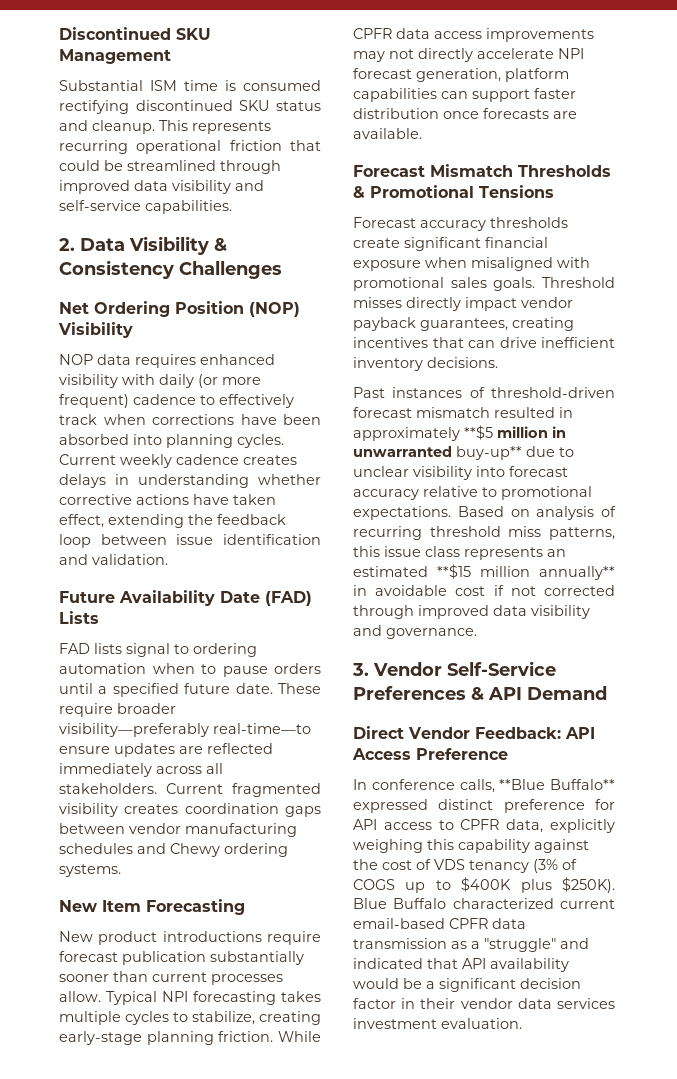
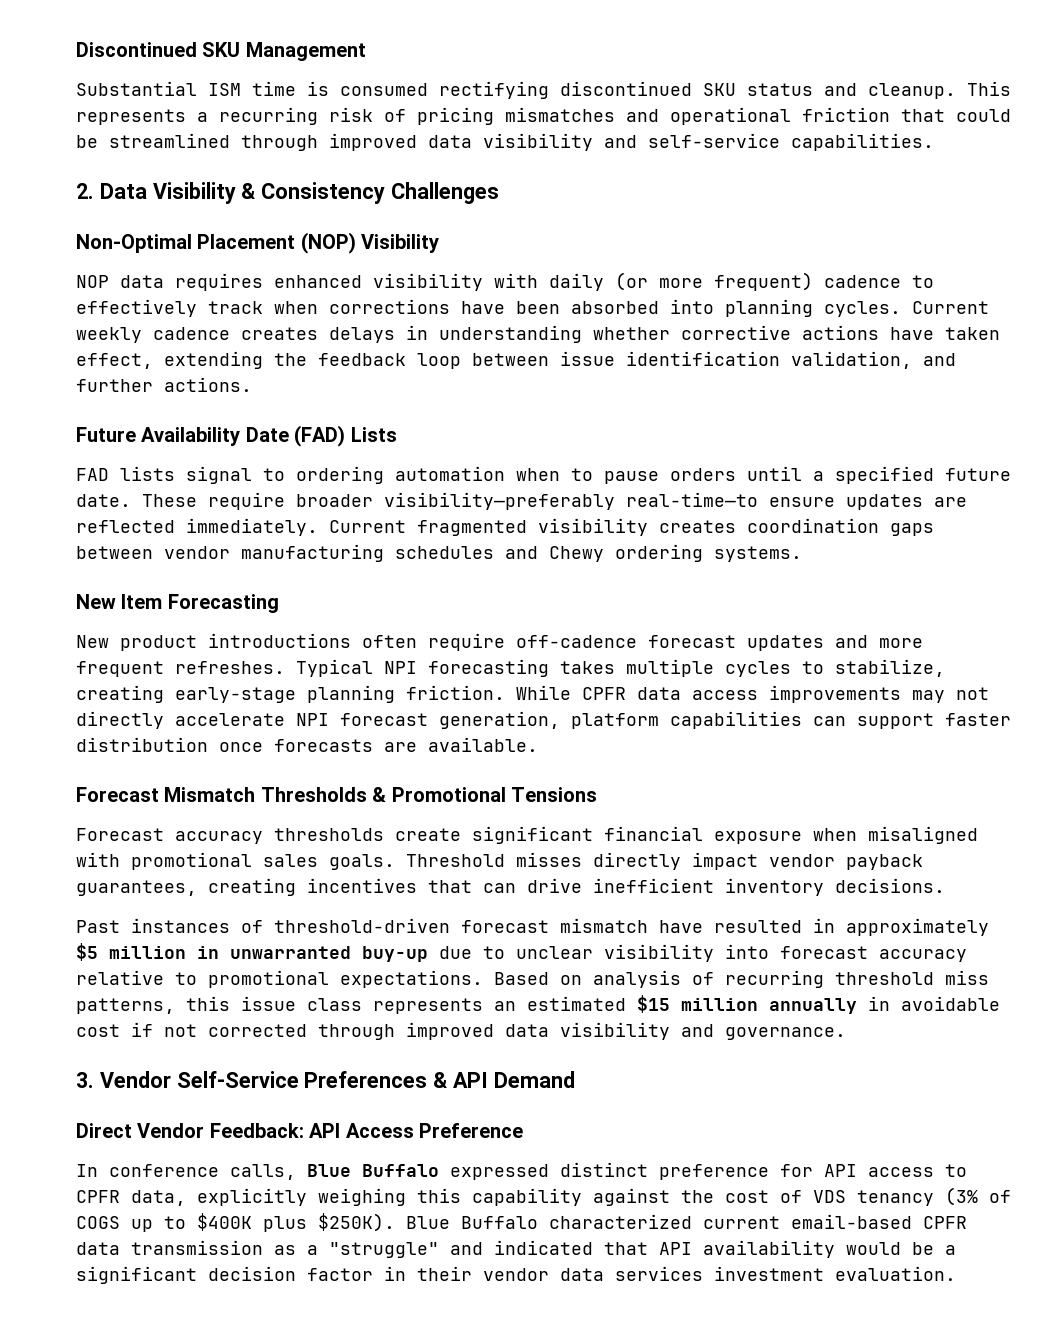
- This represents recurring operational friction that could be streamlined through improved data visibility and self-service capabilities.
+ This represents a recurring risk of pricing mismatches and operational friction that could be streamlined through improved data visibility and self-service capabilities.
- Net Ordering Position (NOP) Visibility
+ Non-Optimal Placement (NOP) Visibility
- Current weekly cadence creates delays in understanding whether corrective actions have taken effect, extending the feedback loop between issue identification and validation.
+ Current weekly cadence creates delays in understanding whether corrective actions have taken effect, extending the feedback loop between issue identification validation, and further actions.
- These require broader visibility—preferably real-time—to ensure updates are reflected immediately across all stakeholders.
+ These require broader visibility—preferably real-time—to ensure updates are reflected immediately.
- New product introductions require forecast publication substantially sooner than current processes allow.
+ New product introductions often require off-cadence forecast updates and more frequent refreshes.
- Past instances of threshold-driven forecast mismatch resulted in approximately **$5 million in unwarranted buy-up** due to unclear visibility into forecast accuracy relative to promotional expectations.
+ Past instances of threshold-driven forecast mismatch have resulted in approximately $5 million in unwarranted buy-up due to unclear visibility into forecast accuracy relative to promotional expectations.
- Based on analysis of recurring threshold miss patterns, this issue class represents an estimated **$15 million annually** in avoidable cost if not corrected through improved data visibility and governance.
+ Based on analysis of recurring threshold miss patterns, this issue class represents an estimated $15 million annually in avoidable cost if not corrected through improved data visibility and governance.
- In conference calls, **Blue Buffalo** expressed distinct preference for API access to CPFR data, explicitly weighing this capability against the cost of VDS tenancy (3% of COGS up to $400K plus $250K).
+ In conference calls, Blue Buffalo expressed distinct preference for API access to CPFR data, explicitly weighing this capability against the cost of VDS tenancy (3% of COGS up to $400K plus $250K).

